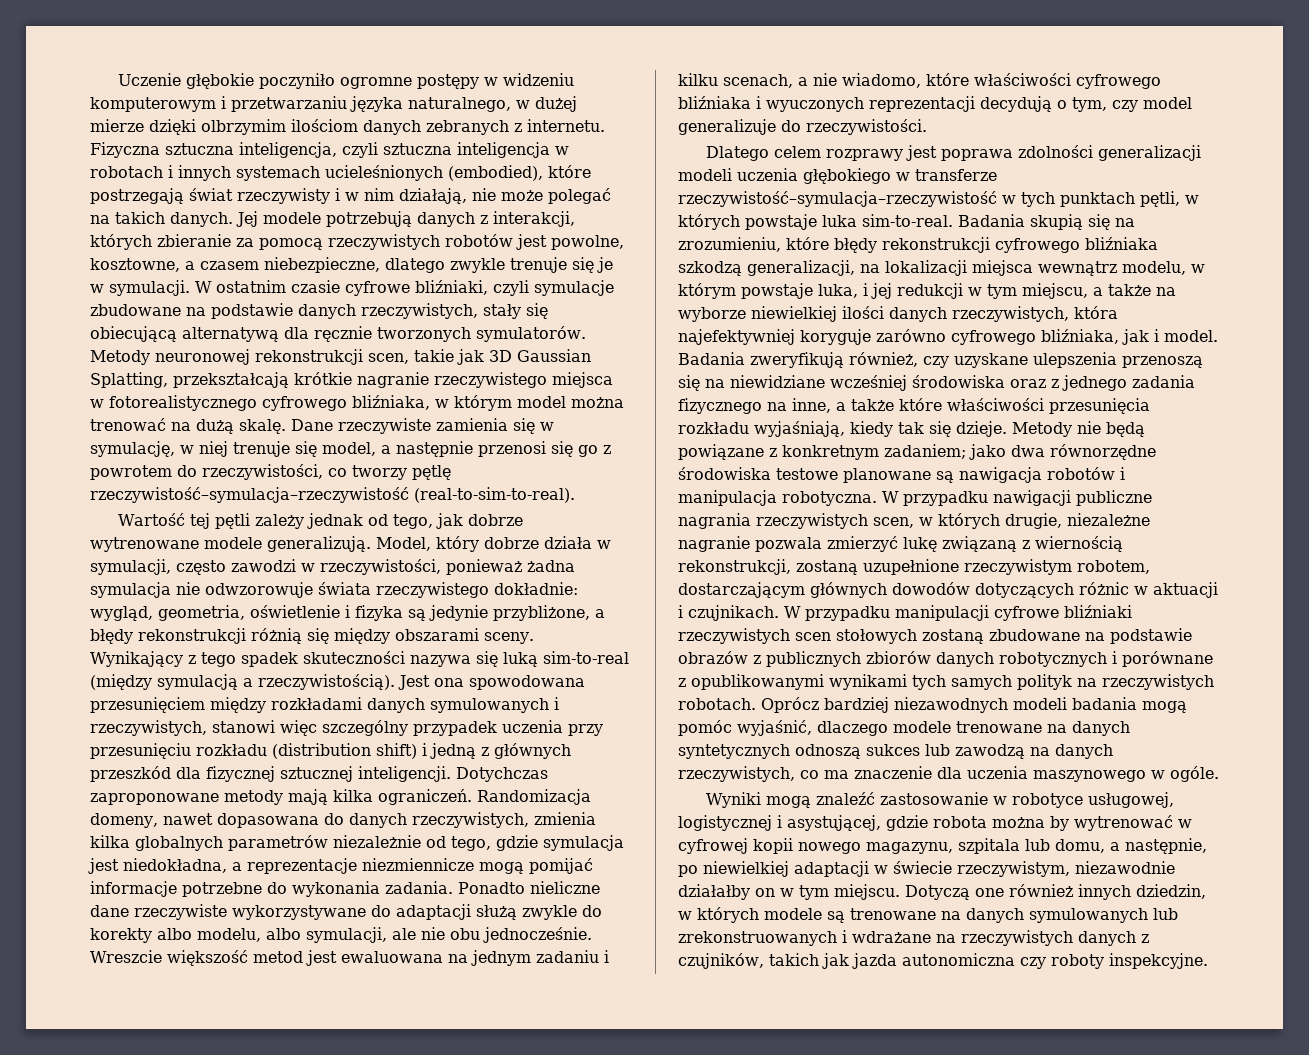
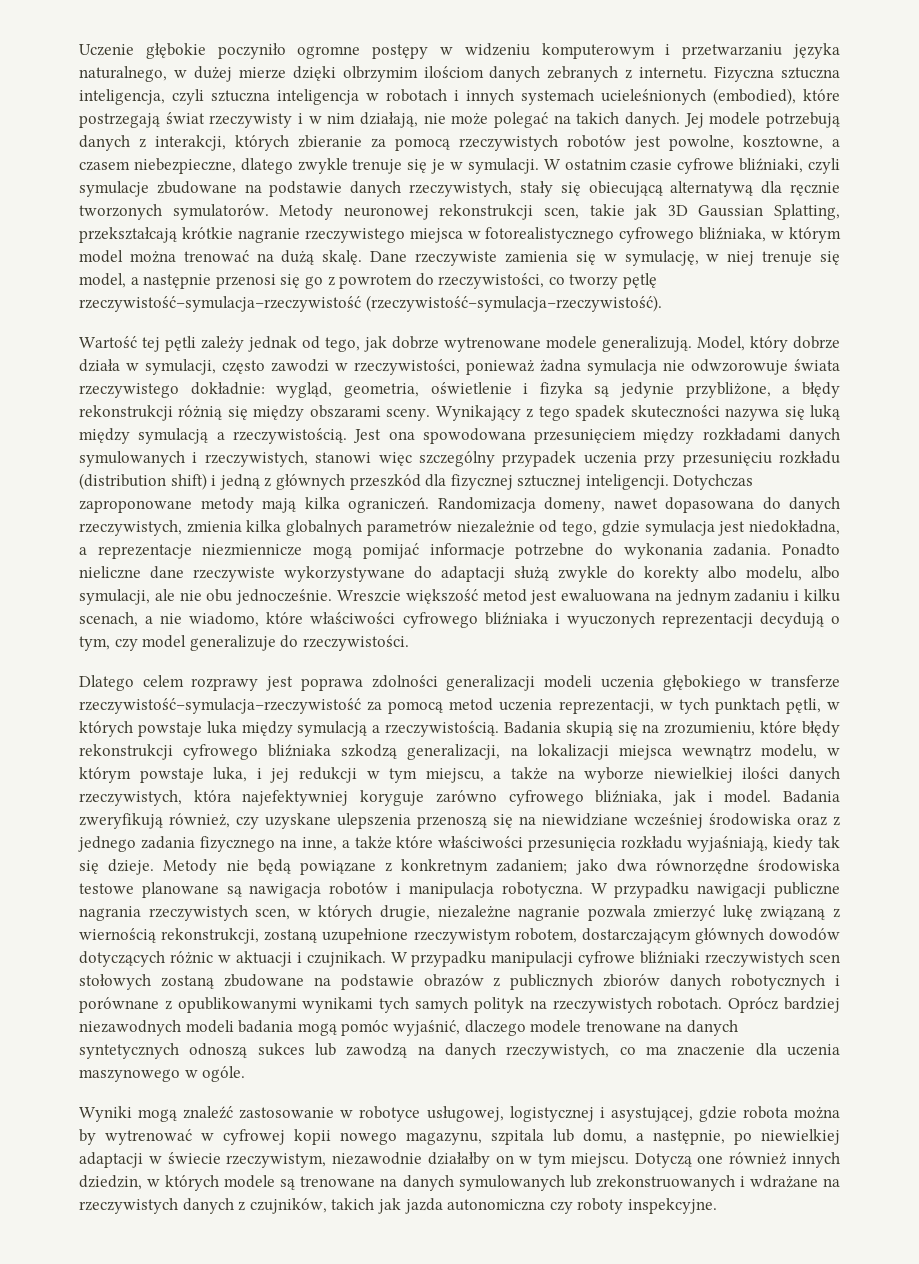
- Dane rzeczywiste zamienia się w symulację, w niej trenuje się model, a następnie przenosi się go z powrotem do rzeczywistości, co tworzy pętlę rzeczywistość–symulacja–rzeczywistość (real-to-sim-to-real).
+ Dane rzeczywiste zamienia się w symulację, w niej trenuje się model, a następnie przenosi się go z powrotem do rzeczywistości, co tworzy pętlę rzeczywistość–symulacja–rzeczywistość (rzeczywistość–symulacja–rzeczywistość).
- Wynikający z tego spadek skuteczności nazywa się luką sim-to-real (między symulacją a rzeczywistością).
+ Wynikający z tego spadek skuteczności nazywa się luką między symulacją a rzeczywistością.
- Dlatego celem rozprawy jest poprawa zdolności generalizacji modeli uczenia głębokiego w transferze rzeczywistość–symulacja–rzeczywistość w tych punktach pętli, w których powstaje luka sim-to-real.
+ Dlatego celem rozprawy jest poprawa zdolności generalizacji modeli uczenia głębokiego w transferze rzeczywistość–symulacja–rzeczywistość za pomocą metod uczenia reprezentacji, w tych punktach pętli, w których powstaje luka między symulacją a rzeczywistością.

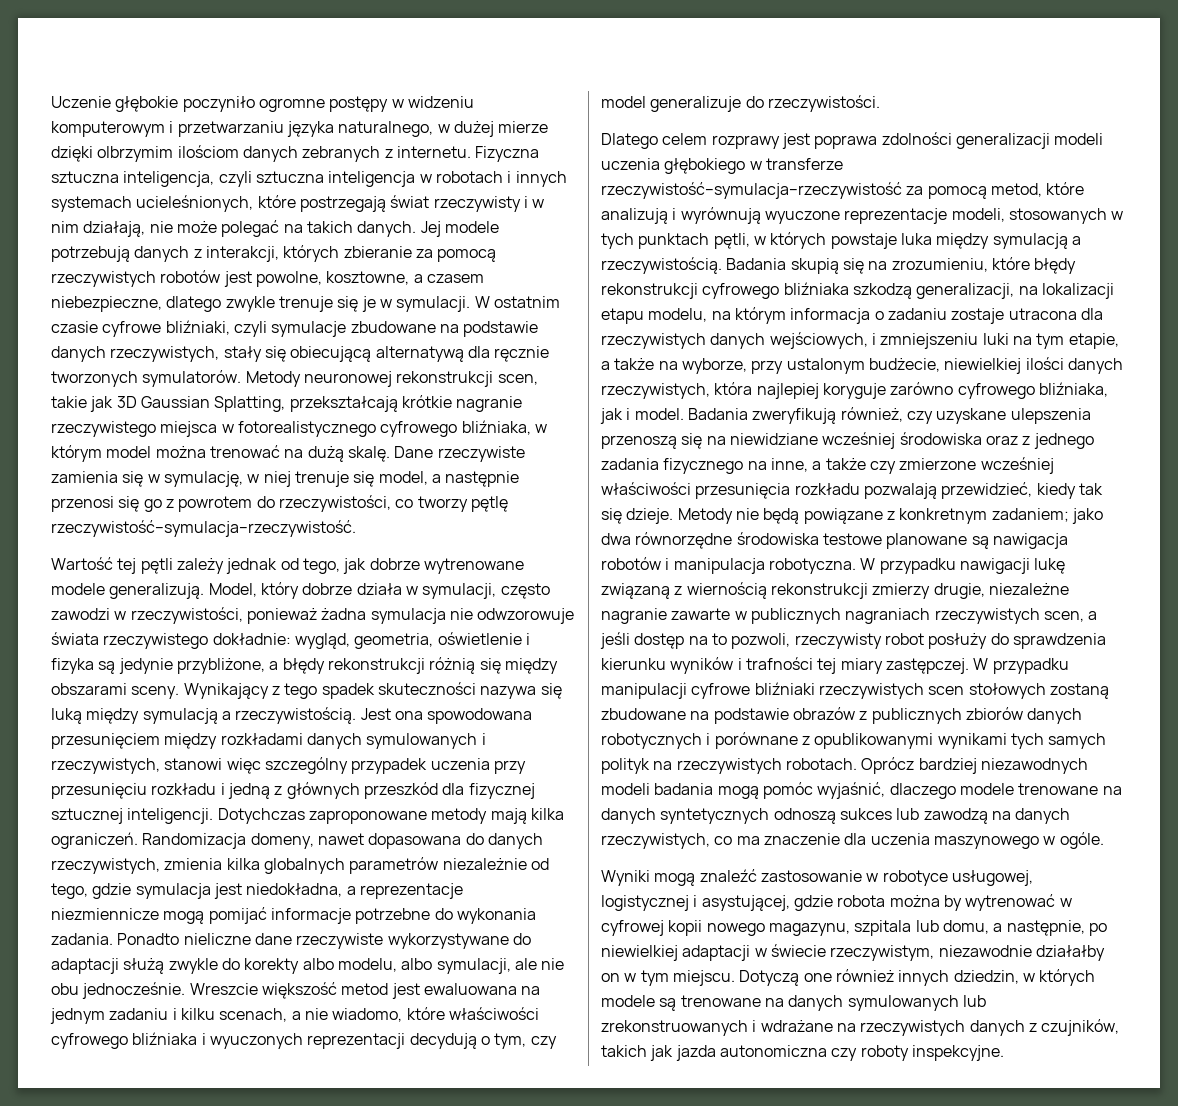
- Fizyczna sztuczna inteligencja, czyli sztuczna inteligencja w robotach i innych systemach ucieleśnionych (embodied), które postrzegają świat rzeczywisty i w nim działają, nie może polegać na takich danych.
+ Fizyczna sztuczna inteligencja, czyli sztuczna inteligencja w robotach i innych systemach ucieleśnionych, które postrzegają świat rzeczywisty i w nim działają, nie może polegać na takich danych.
- Dane rzeczywiste zamienia się w symulację, w niej trenuje się model, a następnie przenosi się go z powrotem do rzeczywistości, co tworzy pętlę rzeczywistość–symulacja–rzeczywistość (rzeczywistość–symulacja–rzeczywistość).
+ Dane rzeczywiste zamienia się w symulację, w niej trenuje się model, a następnie przenosi się go z powrotem do rzeczywistości, co tworzy pętlę rzeczywistość–symulacja–rzeczywistość.
- Jest ona spowodowana przesunięciem między rozkładami danych symulowanych i rzeczywistych, stanowi więc szczególny przypadek uczenia przy przesunięciu rozkładu (distribution shift) i jedną z głównych przeszkód dla fizycznej sztucznej inteligencji.
+ Jest ona spowodowana przesunięciem między rozkładami danych symulowanych i rzeczywistych, stanowi więc szczególny przypadek uczenia przy przesunięciu rozkładu i jedną z głównych przeszkód dla fizycznej sztucznej inteligencji.
- Dlatego celem rozprawy jest poprawa zdolności generalizacji modeli uczenia głębokiego w transferze rzeczywistość–symulacja–rzeczywistość za pomocą metod uczenia reprezentacji, w tych punktach pętli, w których powstaje luka między symulacją a rzeczywistością.
+ Dlatego celem rozprawy jest poprawa zdolności generalizacji modeli uczenia głębokiego w transferze rzeczywistość–symulacja–rzeczywistość za pomocą metod, które analizują i wyrównują wyuczone reprezentacje modeli, stosowanych w tych punktach pętli, w których powstaje luka między symulacją a rzeczywistością.
- Badania skupią się na zrozumieniu, które błędy rekonstrukcji cyfrowego bliźniaka szkodzą generalizacji, na lokalizacji miejsca wewnątrz modelu, w którym powstaje luka, i jej redukcji w tym miejscu, a także na wyborze niewielkiej ilości danych rzeczywistych, która najefektywniej koryguje zarówno cyfrowego bliźniaka, jak i model.
+ Badania skupią się na zrozumieniu, które błędy rekonstrukcji cyfrowego bliźniaka szkodzą generalizacji, na lokalizacji etapu modelu, na którym informacja o zadaniu zostaje utracona dla rzeczywistych danych wejściowych, i zmniejszeniu luki na tym etapie, a także na wyborze, przy ustalonym budżecie, niewielkiej ilości danych rzeczywistych, która najlepiej koryguje zarówno cyfrowego bliźniaka, jak i model.
- Badania zweryfikują również, czy uzyskane ulepszenia przenoszą się na niewidziane wcześniej środowiska oraz z jednego zadania fizycznego na inne, a także które właściwości przesunięcia rozkładu wyjaśniają, kiedy tak się dzieje.
+ Badania zweryfikują również, czy uzyskane ulepszenia przenoszą się na niewidziane wcześniej środowiska oraz z jednego zadania fizycznego na inne, a także czy zmierzone wcześniej właściwości przesunięcia rozkładu pozwalają przewidzieć, kiedy tak się dzieje.
- W przypadku nawigacji publiczne nagrania rzeczywistych scen, w których drugie, niezależne nagranie pozwala zmierzyć lukę związaną z wiernością rekonstrukcji, zostaną uzupełnione rzeczywistym robotem, dostarczającym głównych dowodów dotyczących różnic w aktuacji i czujnikach.
+ W przypadku nawigacji lukę związaną z wiernością rekonstrukcji zmierzy drugie, niezależne nagranie zawarte w publicznych nagraniach rzeczywistych scen, a jeśli dostęp na to pozwoli, rzeczywisty robot posłuży do sprawdzenia kierunku wyników i trafności tej miary zastępczej.

